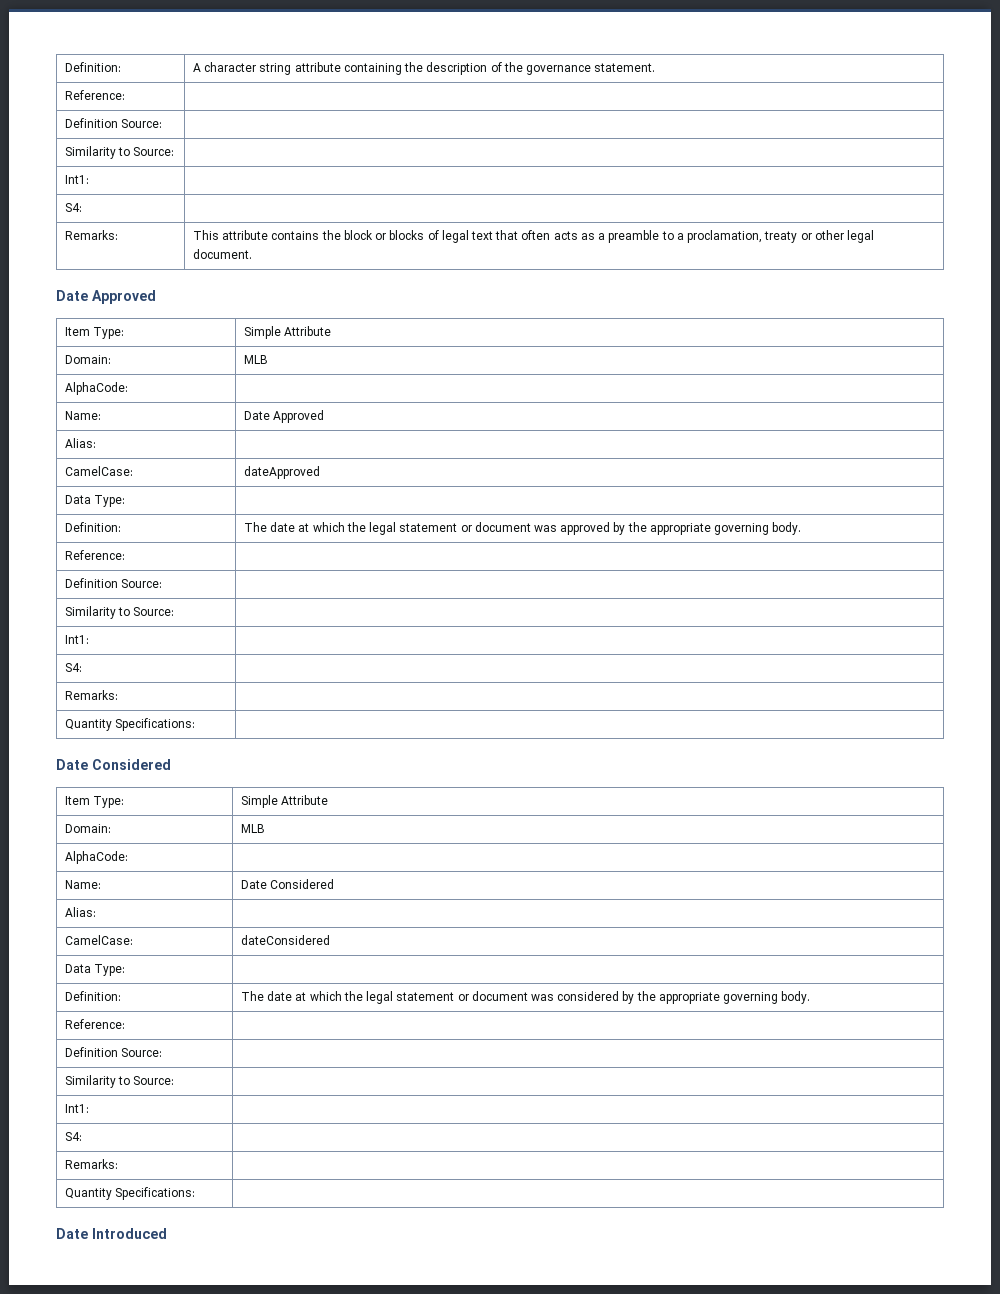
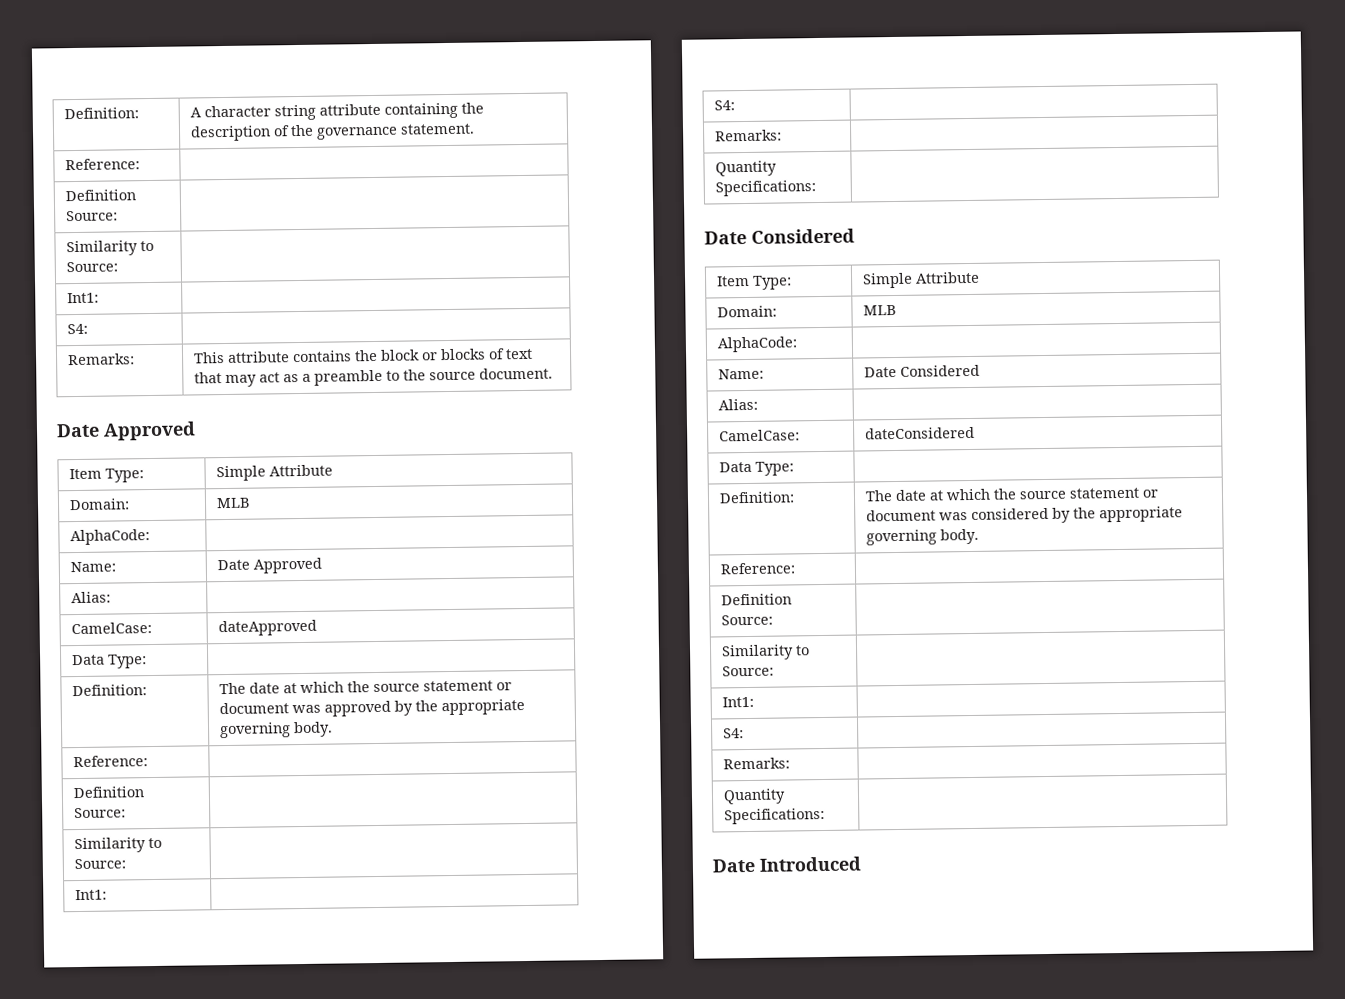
- Remarks: | This attribute contains the block or blocks of legal text that often acts as a preamble to a proclamation, treaty or other legal document.
+ Remarks: | This attribute contains the block or blocks of text that may act as a preamble to the source document.
- Definition: | The date at which the legal statement or document was approved by the appropriate governing body.
+ Definition: | The date at which the source statement or document was approved by the appropriate governing body.
- Definition: | The date at which the legal statement or document was considered by the appropriate governing body.
+ Definition: | The date at which the source statement or document was considered by the appropriate governing body.

